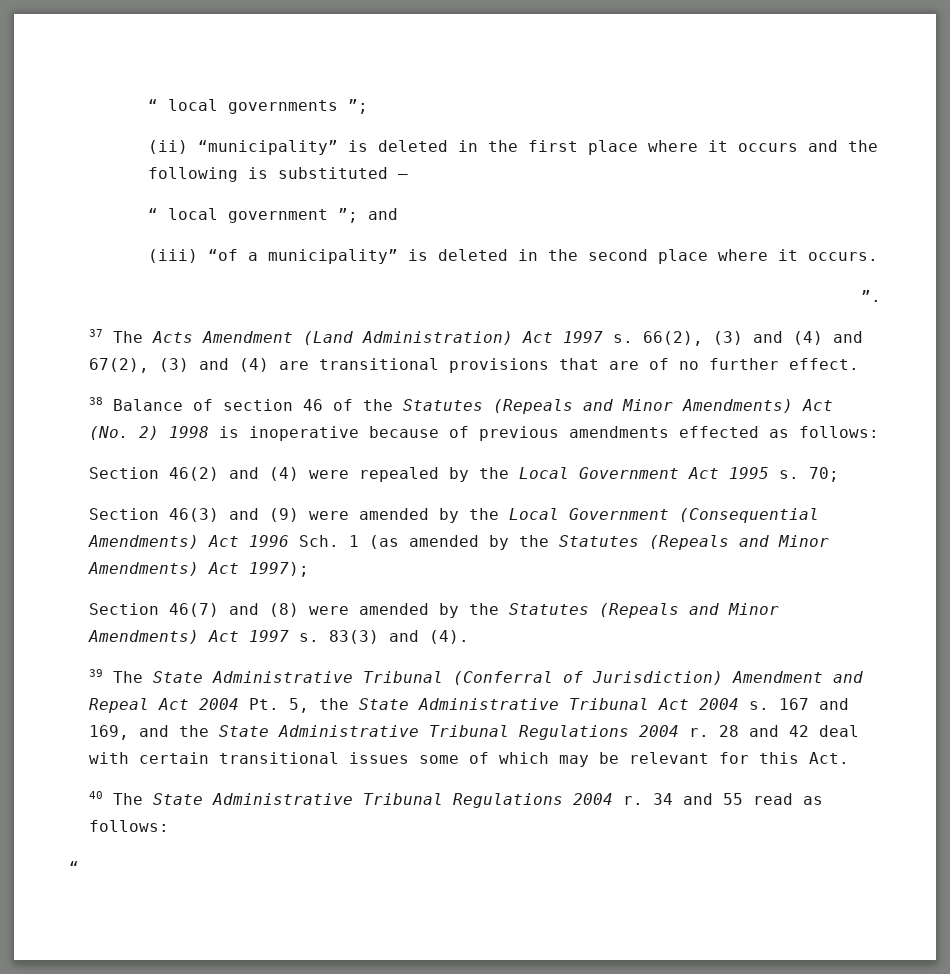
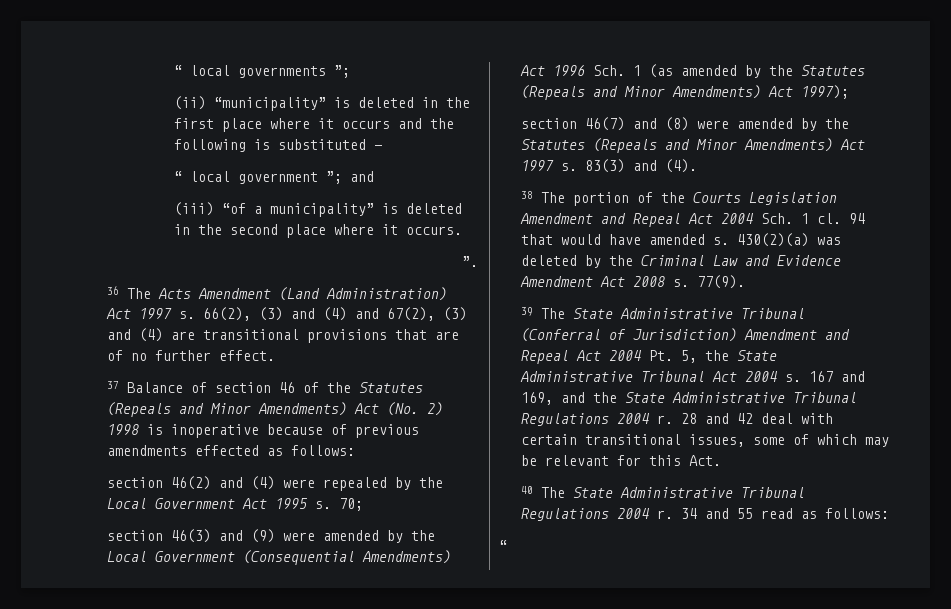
- 37 The Acts Amendment (Land Administration) Act 1997 s.
+ 36 The Acts Amendment (Land Administration) Act 1997 s.
- 38 Balance of section 46 of the Statutes (Repeals and Minor Amendments) Act (No. 2) 1998 is inoperative because of previous amendments effected as follows:
+ 37 Balance of section 46 of the Statutes (Repeals and Minor Amendments) Act (No. 2) 1998 is inoperative because of previous amendments effected as follows:
- Section 46(2) and (4) were repealed by the Local Government Act 1995 s.
+ section 46(2) and (4) were repealed by the Local Government Act 1995 s.
- Section 46(3) and (9) were amended by the Local Government (Consequential Amendments) Act 1996 Sch. 1 (as amended by the Statutes (Repeals and Minor Amendments) Act 1997);
+ section 46(3) and (9) were amended by the Local Government (Consequential Amendments) Act 1996 Sch. 1 (as amended by the Statutes (Repeals and Minor Amendments) Act 1997);
- Section 46(7) and (8) were amended by the Statutes (Repeals and Minor Amendments) Act 1997 s.
+ section 46(7) and (8) were amended by the Statutes (Repeals and Minor Amendments) Act 1997 s.
+ 38 The portion of the Courts Legislation Amendment and Repeal Act 2004 Sch. 1 cl. 94 that would have amended s. 430(2)(a) was deleted by the Criminal Law and Evidence Amendment Act 2008 s. 77(9).
- 28 and 42 deal with certain transitional issues some of which may be relevant for this Act.
+ 28 and 42 deal with certain transitional issues, some of which may be relevant for this Act.

